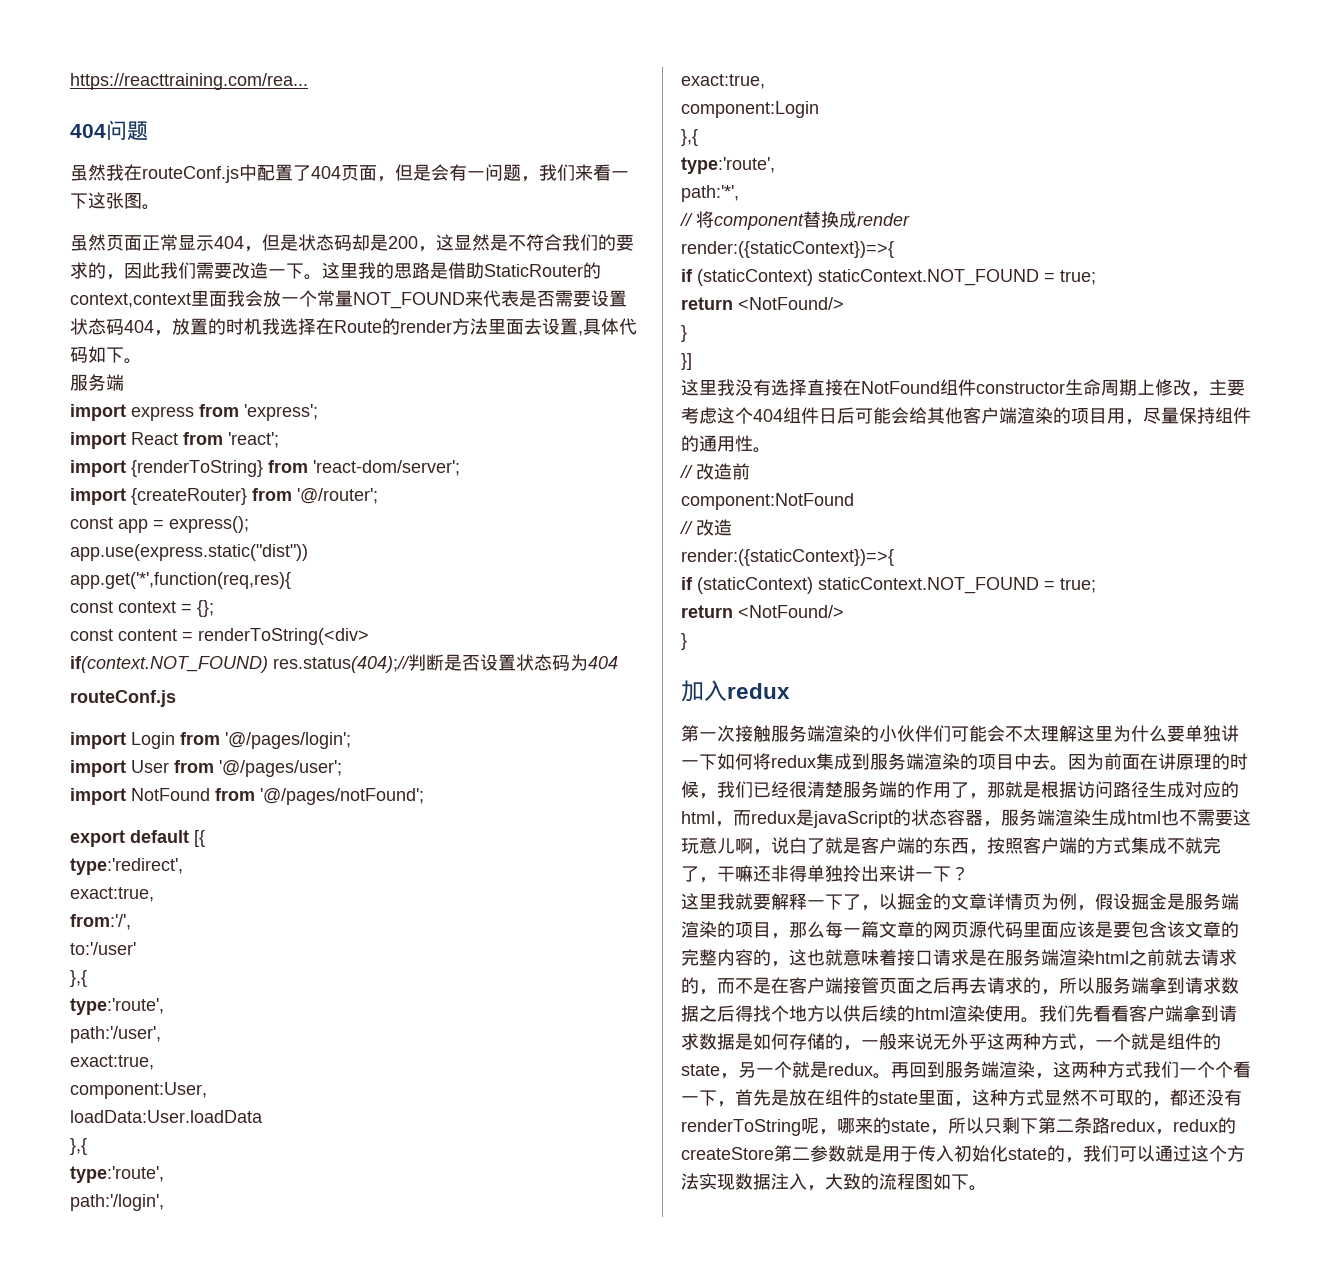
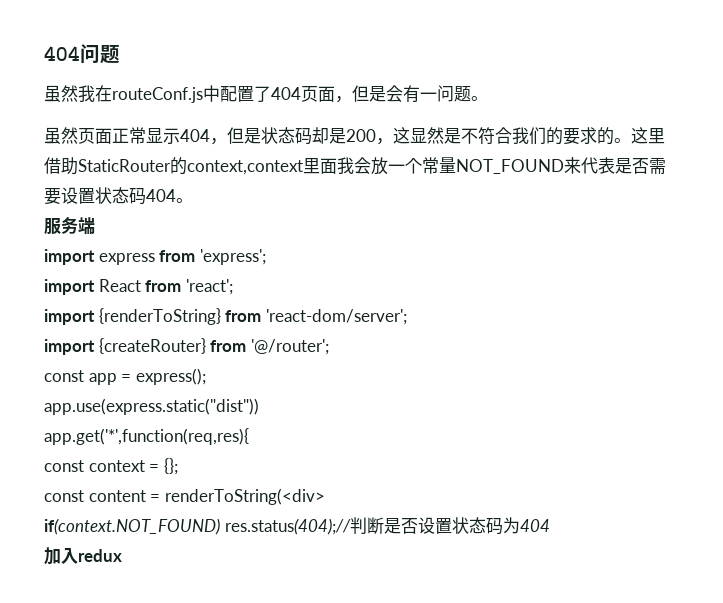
- https://reacttraining.com/rea...
- 虽然我在routeConf.js中配置了404页面，但是会有一问题，我们来看一下这张图。
+ 虽然我在routeConf.js中配置了404页面，但是会有一问题。
- 虽然页面正常显示404，但是状态码却是200，这显然是不符合我们的要求的，因此我们需要改造一下。这里我的思路是借助StaticRouter的context,context里面我会放一个常量NOT_FOUND来代表是否需要设置状态码404，放置的时机我选择在Route的render方法里面去设置,具体代码如下。
+ 虽然页面正常显示404，但是状态码却是200，这显然是不符合我们的要求的。这里借助StaticRouter的context,context里面我会放一个常量NOT_FOUND来代表是否需要设置状态码404。
  if(context.NOT_FOUND) res.status(404);//判断是否设置状态码为404
- routeConf.js
- import Login from '@/pages/login';
- import User from '@/pages/user';
- import NotFound from '@/pages/notFound';
- export default [{
- type:'redirect',
- exact:true,
- from:'/',
- to:'/user'
- },{
- type:'route',
- path:'/user',
- exact:true,
- component:User,
- loadData:User.loadData
- },{
- type:'route',
- path:'/login',
- exact:true,
- component:Login
- },{
- type:'route',
- path:'*',
- // 将component替换成render
- render:({staticContext})=>{
- if (staticContext) staticContext.NOT_FOUND = true;
- return <NotFound/>
- }
- }]
- 这里我没有选择直接在NotFound组件constructor生命周期上修改，主要考虑这个404组件日后可能会给其他客户端渲染的项目用，尽量保持组件的通用性。
- // 改造前
- component:NotFound
- // 改造
- render:({staticContext})=>{
- if (staticContext) staticContext.NOT_FOUND = true;
- return <NotFound/>
- }
  加入redux
- 第一次接触服务端渲染的小伙伴们可能会不太理解这里为什么要单独讲一下如何将redux集成到服务端渲染的项目中去。因为前面在讲原理的时候，我们已经很清楚服务端的作用了，那就是根据访问路径生成对应的html，而redux是javaScript的状态容器，服务端渲染生成html也不需要这玩意儿啊，说白了就是客户端的东西，按照客户端的方式集成不就完了，干嘛还非得单独拎出来讲一下？
- 这里我就要解释一下了，以掘金的文章详情页为例，假设掘金是服务端渲染的项目，那么每一篇文章的网页源代码里面应该是要包含该文章的完整内容的，这也就意味着接口请求是在服务端渲染html之前就去请求的，而不是在客户端接管页面之后再去请求的，所以服务端拿到请求数据之后得找个地方以供后续的html渲染使用。我们先看看客户端拿到请求数据是如何存储的，一般来说无外乎这两种方式，一个就是组件的state，另一个就是redux。再回到服务端渲染，这两种方式我们一个个看一下，首先是放在组件的state里面，这种方式显然不可取的，都还没有renderToString呢，哪来的state，所以只剩下第二条路redux，redux的createStore第二参数就是用于传入初始化state的，我们可以通过这个方法实现数据注入，大致的流程图如下。

